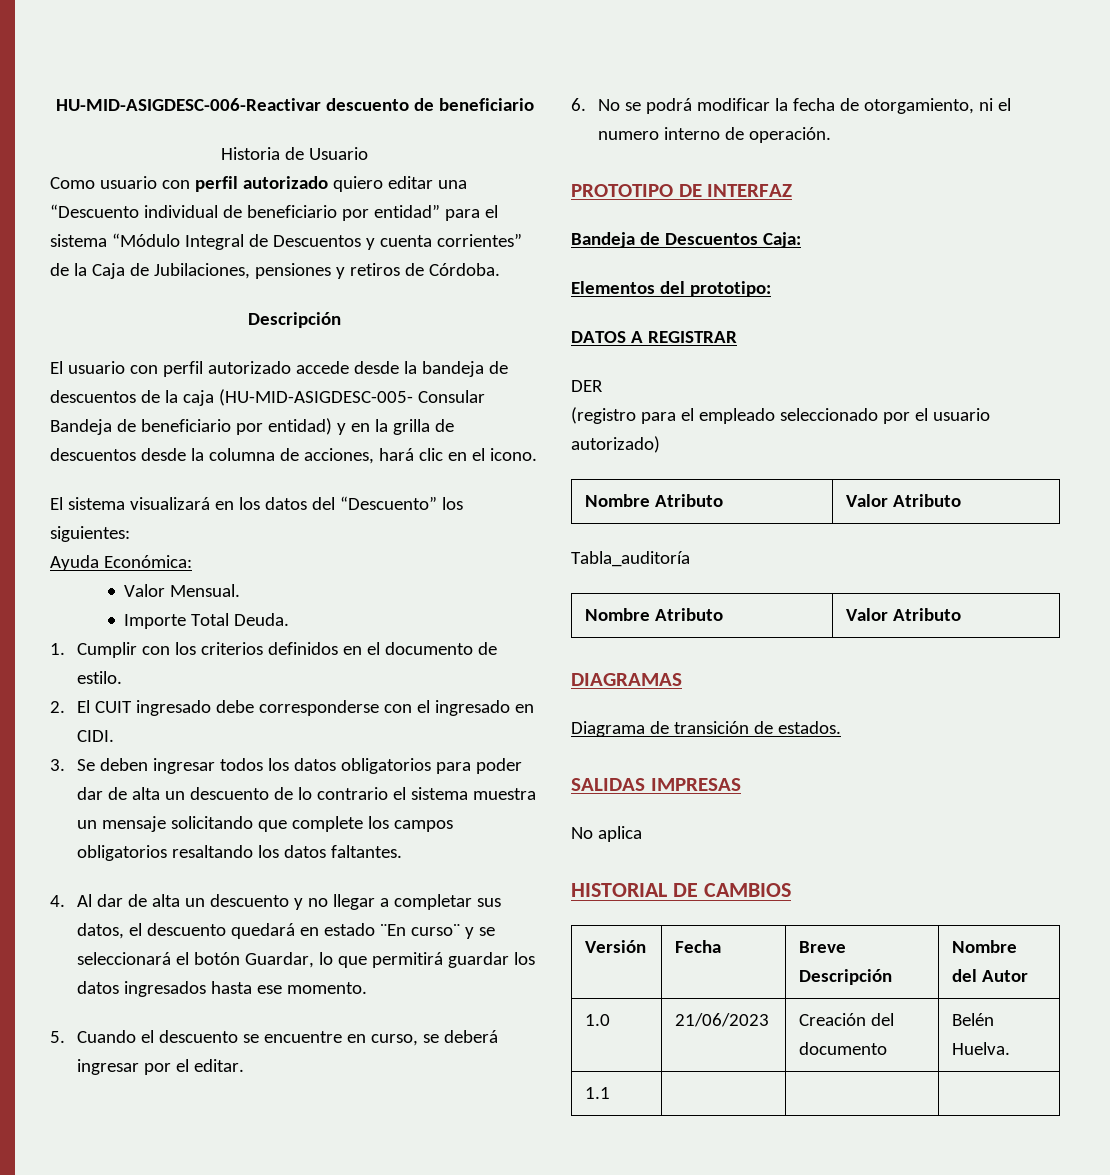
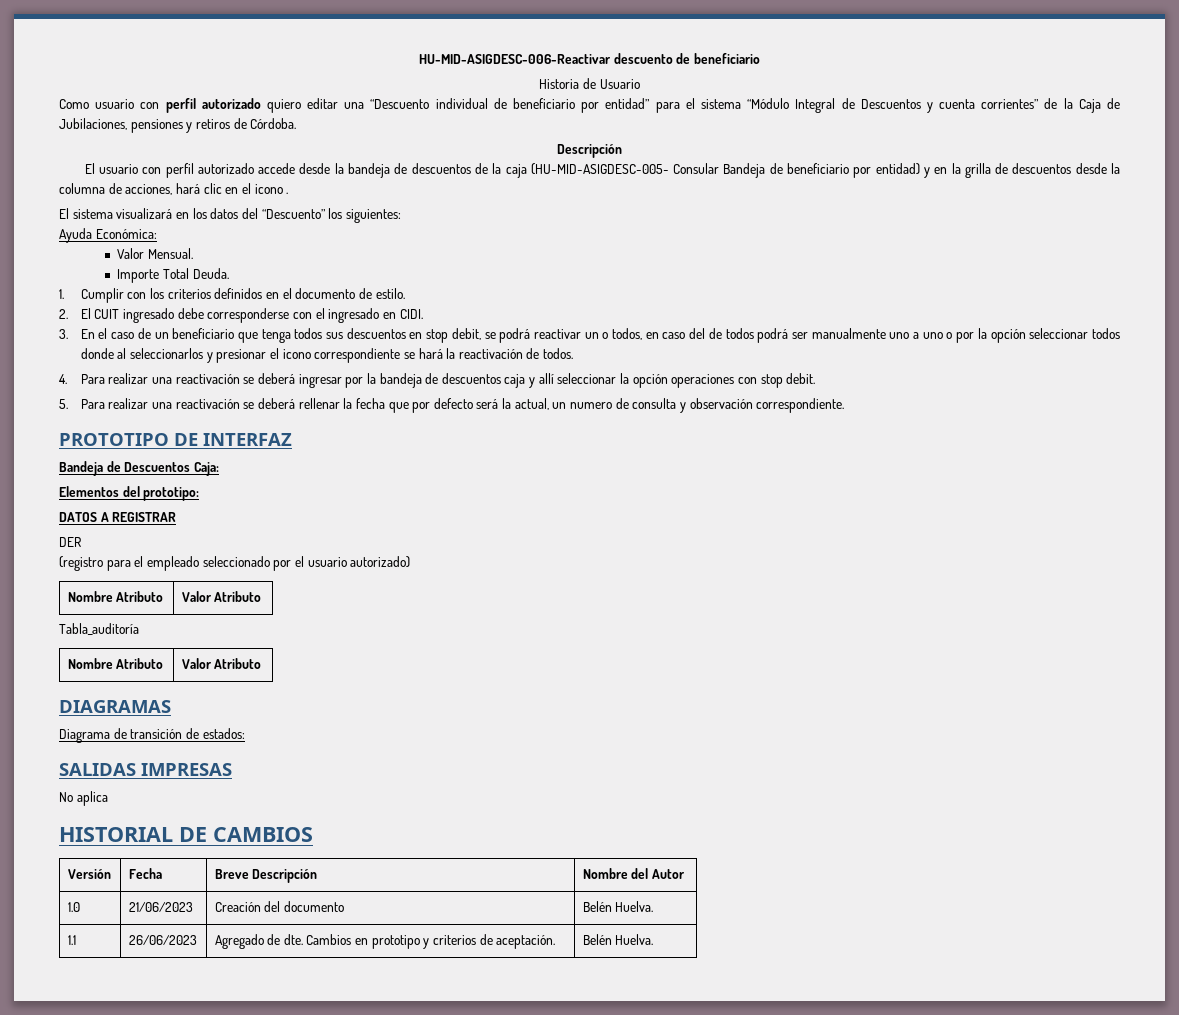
- El usuario con perfil autorizado accede desde la bandeja de descuentos de la caja (HU-MID-ASIGDESC-005- Consular Bandeja de beneficiario por entidad) y en la grilla de descuentos desde la columna de acciones, hará clic en el icono.
+ El usuario con perfil autorizado accede desde la bandeja de descuentos de la caja (HU-MID-ASIGDESC-005- Consular Bandeja de beneficiario por entidad) y en la grilla de descuentos desde la columna de acciones, hará clic en el icono .
- 3. Se deben ingresar todos los datos obligatorios para poder dar de alta un descuento de lo contrario el sistema muestra un mensaje solicitando que complete los campos obligatorios resaltando los datos faltantes.
- 4. Al dar de alta un descuento y no llegar a completar sus datos, el descuento quedará en estado ¨En curso¨ y se seleccionará el botón Guardar, lo que permitirá guardar los datos ingresados hasta ese momento.
- 5. Cuando el descuento se encuentre en curso, se deberá ingresar por el editar.
- 6. No se podrá modificar la fecha de otorgamiento, ni el numero interno de operación.
+ 3. En el caso de un beneficiario que tenga todos sus descuentos en stop debit, se podrá reactivar un o todos, en caso del de todos podrá ser manualmente uno a uno o por la opción seleccionar todos donde al seleccionarlos y presionar el icono correspondiente se hará la reactivación de todos.
+ 4. Para realizar una reactivación se deberá ingresar por la bandeja de descuentos caja y allí seleccionar la opción operaciones con stop debit.
+ 5. Para realizar una reactivación se deberá rellenar la fecha que por defecto será la actual, un numero de consulta y observación correspondiente.
- Diagrama de transición de estados.
+ Diagrama de transición de estados:
- 1.1 | | |
+ 1.1 | 26/06/2023 | Agregado de dte. Cambios en prototipo y criterios de aceptación. | Belén Huelva.

